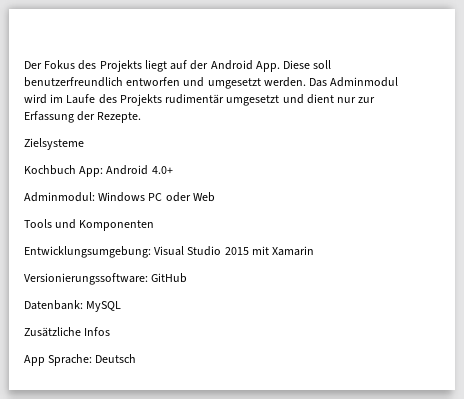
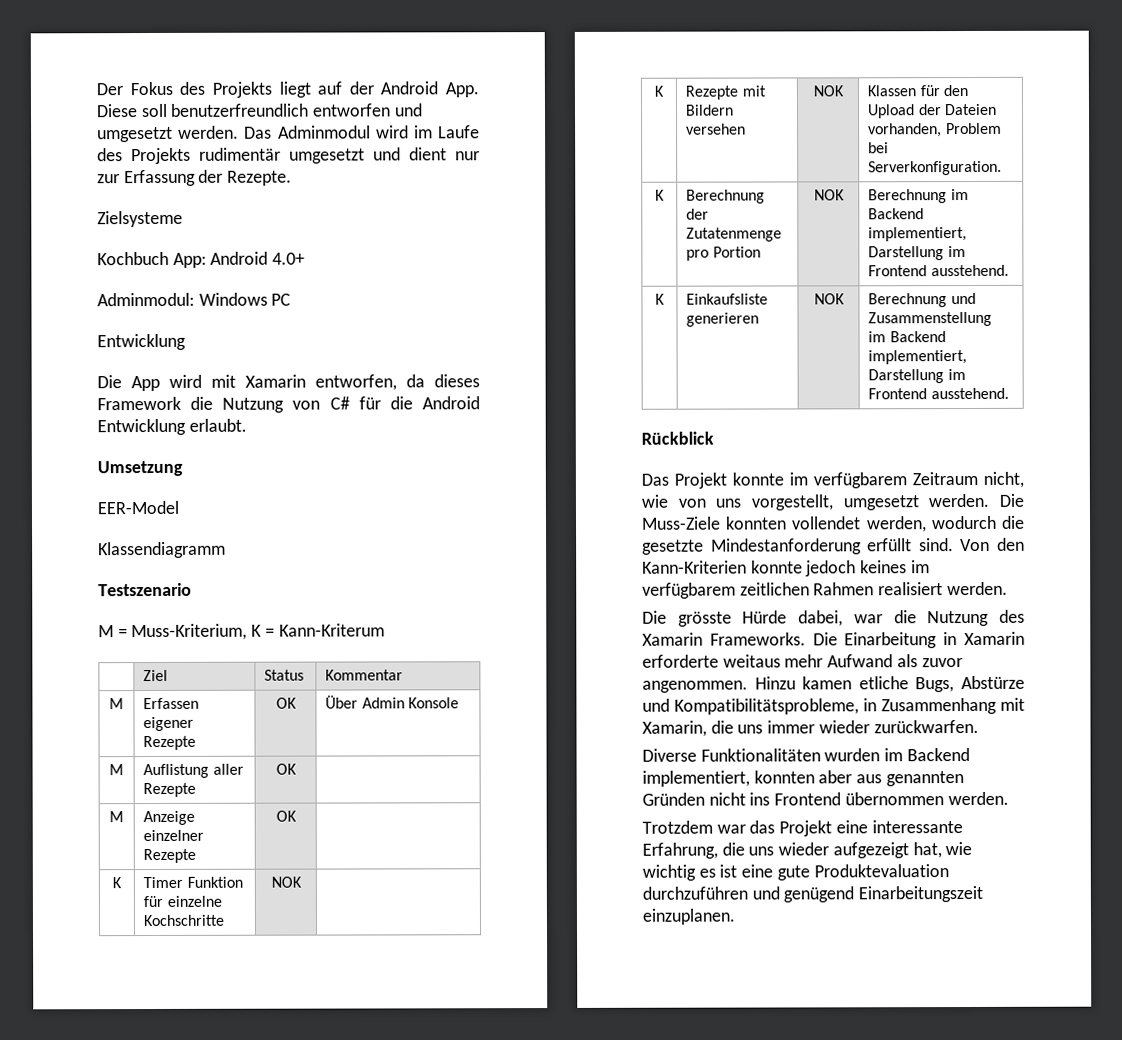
- Adminmodul: Windows PC oder Web
- Tools und Komponenten
- Entwicklungsumgebung: Visual Studio 2015 mit Xamarin
- Versionierungssoftware: GitHub
- Datenbank: MySQL
- Zusätzliche Infos
- App Sprache: Deutsch
+ Adminmodul: Windows PC
+ Entwicklung
+ Die App wird mit Xamarin entworfen, da dieses Framework die Nutzung von C# für die Android Entwicklung erlaubt.
+ Umsetzung
+ EER-Model
+ Klassendiagramm
+ Testszenario
+ M = Muss-Kriterium, K = Kann-Kriterum
+ | Ziel | Status | Kommentar
+ M | Erfassen eigener Rezepte | OK | Über Admin Konsole
+ M | Auflistung aller Rezepte | OK |
+ M | Anzeige einzelner Rezepte | OK |
+ K | Timer Funktion für einzelne Kochschritte | NOK |
+ K | Rezepte mit Bildern versehen | NOK | Klassen für den Upload der Dateien vorhanden, Problem bei Serverkonfiguration.
+ K | Berechnung der Zutatenmenge pro Portion | NOK | Berechnung im Backend implementiert, Darstellung im Frontend ausstehend.
+ K | Einkaufsliste generieren | NOK | Berechnung und Zusammenstellung im Backend implementiert, Darstellung im Frontend ausstehend.
+ Rückblick
+ Das Projekt konnte im verfügbarem Zeitraum nicht, wie von uns vorgestellt, umgesetzt werden. Die Muss-Ziele konnten vollendet werden, wodurch die gesetzte Mindestanforderung erfüllt sind. Von den Kann-Kriterien konnte jedoch keines im verfügbarem zeitlichen Rahmen realisiert werden.
+ Die grösste Hürde dabei, war die Nutzung des Xamarin Frameworks. Die Einarbeitung in Xamarin erforderte weitaus mehr Aufwand als zuvor angenommen. Hinzu kamen etliche Bugs, Abstürze und Kompatibilitätsprobleme, in Zusammenhang mit Xamarin, die uns immer wieder zurückwarfen.
+ Diverse Funktionalitäten wurden im Backend implementiert, konnten aber aus genannten Gründen nicht ins Frontend übernommen werden.
+ Trotzdem war das Projekt eine interessante Erfahrung, die uns wieder aufgezeigt hat, wie wichtig es ist eine gute Produktevaluation durchzuführen und genügend Einarbeitungszeit einzuplanen.

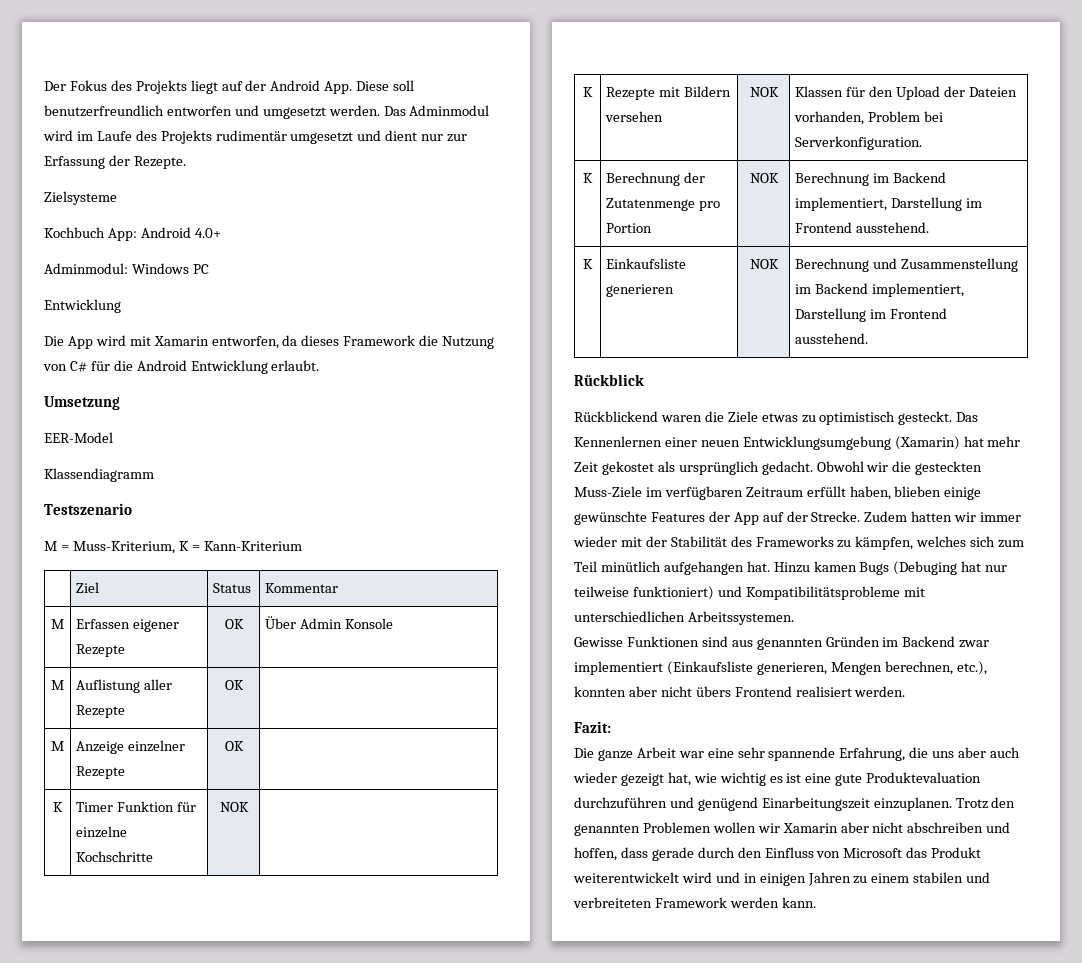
- M = Muss-Kriterium, K = Kann-Kriterum
+ M = Muss-Kriterium, K = Kann-Kriterium
- Das Projekt konnte im verfügbarem Zeitraum nicht, wie von uns vorgestellt, umgesetzt werden. Die Muss-Ziele konnten vollendet werden, wodurch die gesetzte Mindestanforderung erfüllt sind. Von den Kann-Kriterien konnte jedoch keines im verfügbarem zeitlichen Rahmen realisiert werden.
+ Rückblickend waren die Ziele etwas zu optimistisch gesteckt. Das Kennenlernen einer neuen Entwicklungsumgebung (Xamarin) hat mehr Zeit gekostet als ursprünglich gedacht. Obwohl wir die gesteckten Muss-Ziele im verfügbaren Zeitraum erfüllt haben, blieben einige gewünschte Features der App auf der Strecke. Zudem hatten wir immer wieder mit der Stabilität des Frameworks zu kämpfen, welches sich zum Teil minütlich aufgehangen hat. Hinzu kamen Bugs (Debuging hat nur teilweise funktioniert) und Kompatibilitätsprobleme mit unterschiedlichen Arbeitssystemen.
+ Gewisse Funktionen sind aus genannten Gründen im Backend zwar implementiert (Einkaufsliste generieren, Mengen berechnen, etc.), konnten aber nicht übers Frontend realisiert werden.
- Die grösste Hürde dabei, war die Nutzung des Xamarin Frameworks. Die Einarbeitung in Xamarin erforderte weitaus mehr Aufwand als zuvor angenommen. Hinzu kamen etliche Bugs, Abstürze und Kompatibilitätsprobleme, in Zusammenhang mit Xamarin, die uns immer wieder zurückwarfen.
- Diverse Funktionalitäten wurden im Backend implementiert, konnten aber aus genannten Gründen nicht ins Frontend übernommen werden.
- Trotzdem war das Projekt eine interessante Erfahrung, die uns wieder aufgezeigt hat, wie wichtig es ist eine gute Produktevaluation durchzuführen und genügend Einarbeitungszeit einzuplanen.
+ Fazit:
+ Die ganze Arbeit war eine sehr spannende Erfahrung, die uns aber auch wieder gezeigt hat, wie wichtig es ist eine gute Produktevaluation durchzuführen und genügend Einarbeitungszeit einzuplanen.
+ Trotz den genannten Problemen wollen wir Xamarin aber nicht abschreiben und hoffen, dass gerade durch den Einfluss von Microsoft das Produkt weiterentwickelt wird und in einigen Jahren zu einem stabilen und verbreiteten Framework werden kann.

